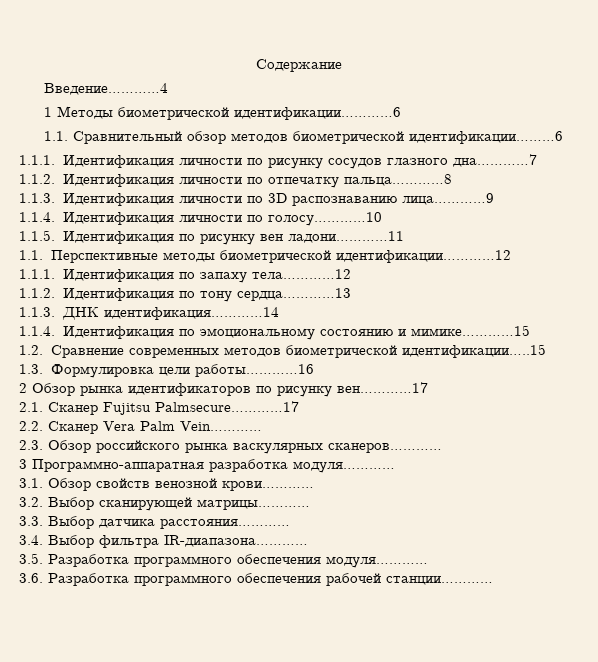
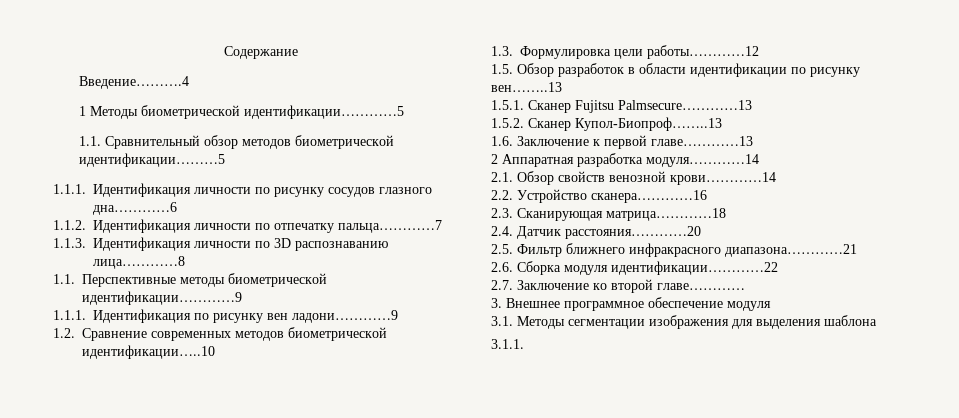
- Введение…………4
+ Введение……….4
- 1 Методы биометрической идентификации…………6
+ 1 Методы биометрической идентификации…………5
- 1.1. Сравнительный обзор методов биометрической идентификации………6
+ 1.1. Сравнительный обзор методов биометрической идентификации………5
- 1.1.1. Идентификация личности по рисунку сосудов глазного дна…………7
+ 1.1.1. Идентификация личности по рисунку сосудов глазного дна…………6
- 1.1.2. Идентификация личности по отпечатку пальца…………8
+ 1.1.2. Идентификация личности по отпечатку пальца…………7
- 1.1.3. Идентификация личности по 3D распознаванию лица…………9
- 1.1.4. Идентификация личности по голосу…………10
- 1.1.5. Идентификация по рисунку вен ладони…………11
- 1.1. Перспективные методы биометрической идентификации…………12
- 1.1.1. Идентификация по запаху тела…………12
- 1.1.2. Идентификация по тону сердца…………13
- 1.1.3. ДНК идентификация…………14
- 1.1.4. Идентификация по эмоциональному состоянию и мимике…………15
+ 1.1.3. Идентификация личности по 3D распознаванию лица…………8
+ 1.1. Перспективные методы биометрической идентификации…………9
+ 1.1.1. Идентификация по рисунку вен ладони…………9
- 1.2. Сравнение современных методов биометрической идентификации…..15
+ 1.2. Сравнение современных методов биометрической идентификации…..10
- 1.3. Формулировка цели работы…………16
- 2 Обзор рынка идентификаторов по рисунку вен…………17
- 2.1. Сканер Fujitsu Palmsecure…………17
- 2.2. Сканер Vera Palm Vein…………
- 2.3. Обзор российского рынка васкулярных сканеров…………
- 3 Программно-аппаратная разработка модуля…………
- 3.1. Обзор свойств венозной крови…………
- 3.2. Выбор сканирующей матрицы…………
- 3.3. Выбор датчика расстояния…………
- 3.4. Выбор фильтра IR-диапазона…………
- 3.5. Разработка программного обеспечения модуля…………
- 3.6. Разработка программного обеспечения рабочей станции…………
+ 1.3. Формулировка цели работы…………12
+ 1.5. Обзор разработок в области идентификации по рисунку вен……..13
+ 1.5.1. Сканер Fujitsu Palmsecure…………13
+ 1.5.2. Сканер Купол-Биопроф……..13
+ 1.6. Заключение к первой главе…………13
+ 2 Аппаратная разработка модуля…………14
+ 2.1. Обзор свойств венозной крови…………14
+ 2.2. Устройство сканера…………16
+ 2.3. Сканирующая матрица…………18
+ 2.4. Датчик расстояния…………20
+ 2.5. Фильтр ближнего инфракрасного диапазона…………21
+ 2.6. Сборка модуля идентификации…………22
+ 2.7. Заключение ко второй главе…………
+ 3. Внешнее программное обеспечение модуля
+ 3.1. Методы сегментации изображения для выделения шаблона
+ 3.1.1.

